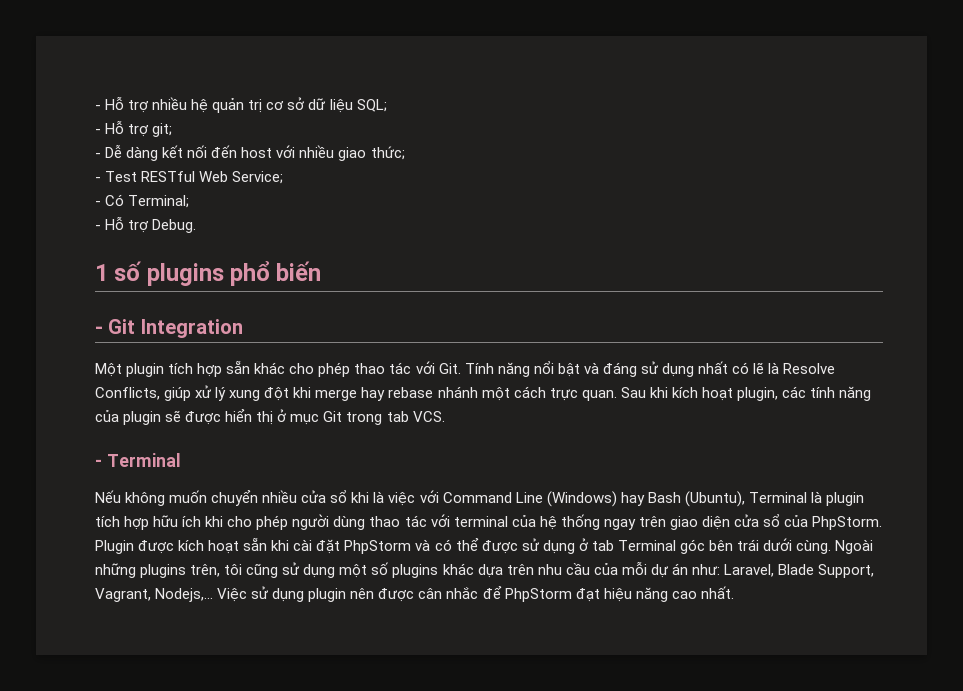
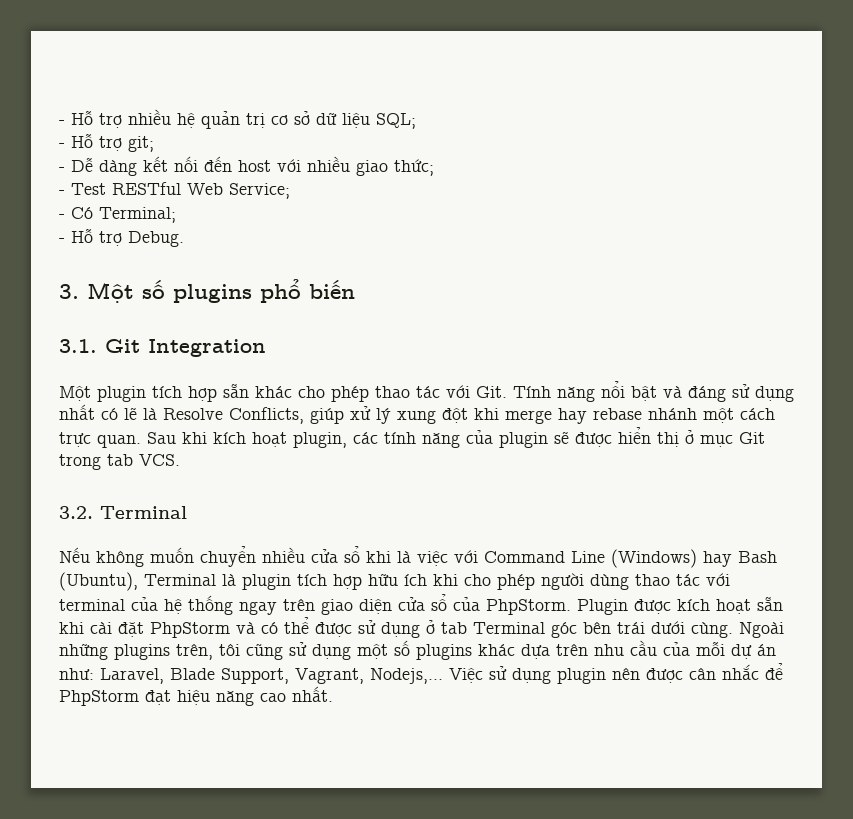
- 1 số plugins phổ biến
+ 3. Một số plugins phổ biến
- - Git Integration
+ 3.1. Git Integration
- - Terminal
+ 3.2. Terminal

